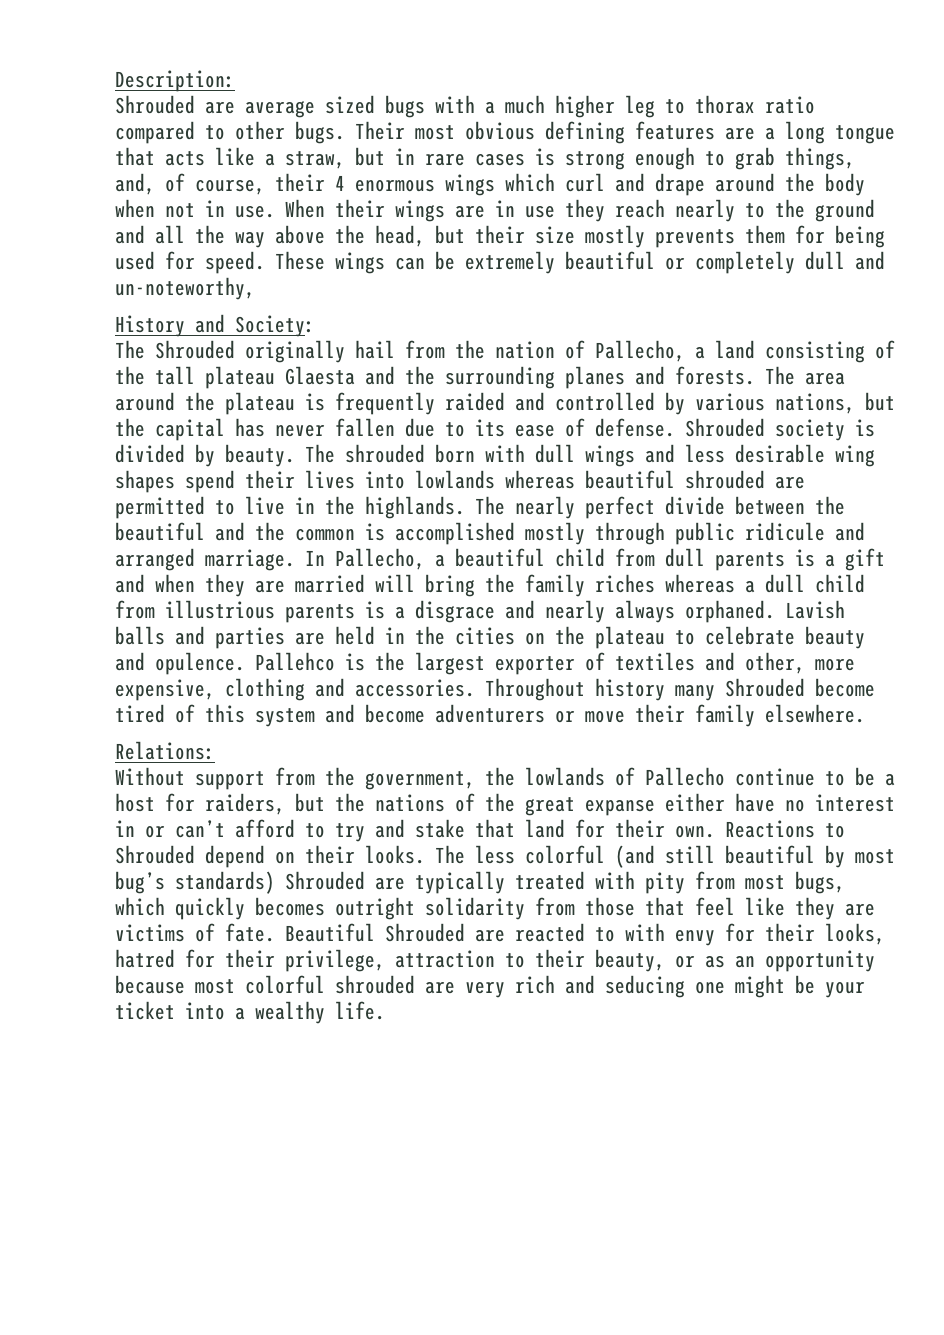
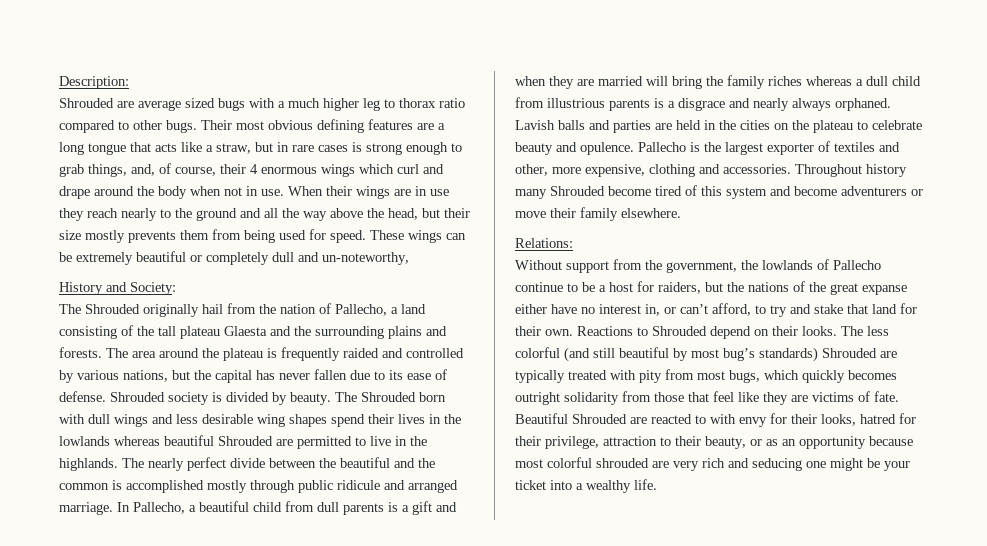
- When their wings are in use they reach nearly to the ground and all the way above the head, but their size mostly prevents them for being used for speed.
+ When their wings are in use they reach nearly to the ground and all the way above the head, but their size mostly prevents them from being used for speed.
- The Shrouded originally hail from the nation of Pallecho, a land consisting of the tall plateau Glaesta and the surrounding planes and forests.
+ The Shrouded originally hail from the nation of Pallecho, a land consisting of the tall plateau Glaesta and the surrounding plains and forests.
- The shrouded born with dull wings and less desirable wing shapes spend their lives into lowlands whereas beautiful shrouded are permitted to live in the highlands.
+ The Shrouded born with dull wings and less desirable wing shapes spend their lives in the lowlands whereas beautiful Shrouded are permitted to live in the highlands.
- Pallehco is the largest exporter of textiles and other, more expensive, clothing and accessories.
+ Pallecho is the largest exporter of textiles and other, more expensive, clothing and accessories.
- Without support from the government, the lowlands of Pallecho continue to be a host for raiders, but the nations of the great expanse either have no interest in or can’t afford to try and stake that land for their own.
+ Without support from the government, the lowlands of Pallecho continue to be a host for raiders, but the nations of the great expanse either have no interest in, or can’t afford, to try and stake that land for their own.

